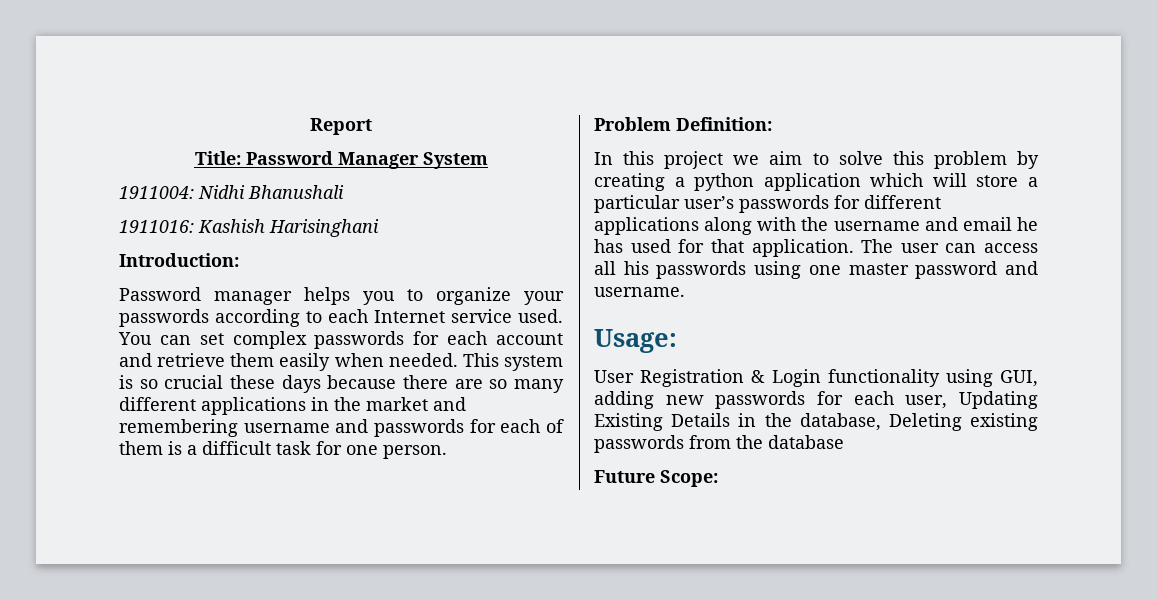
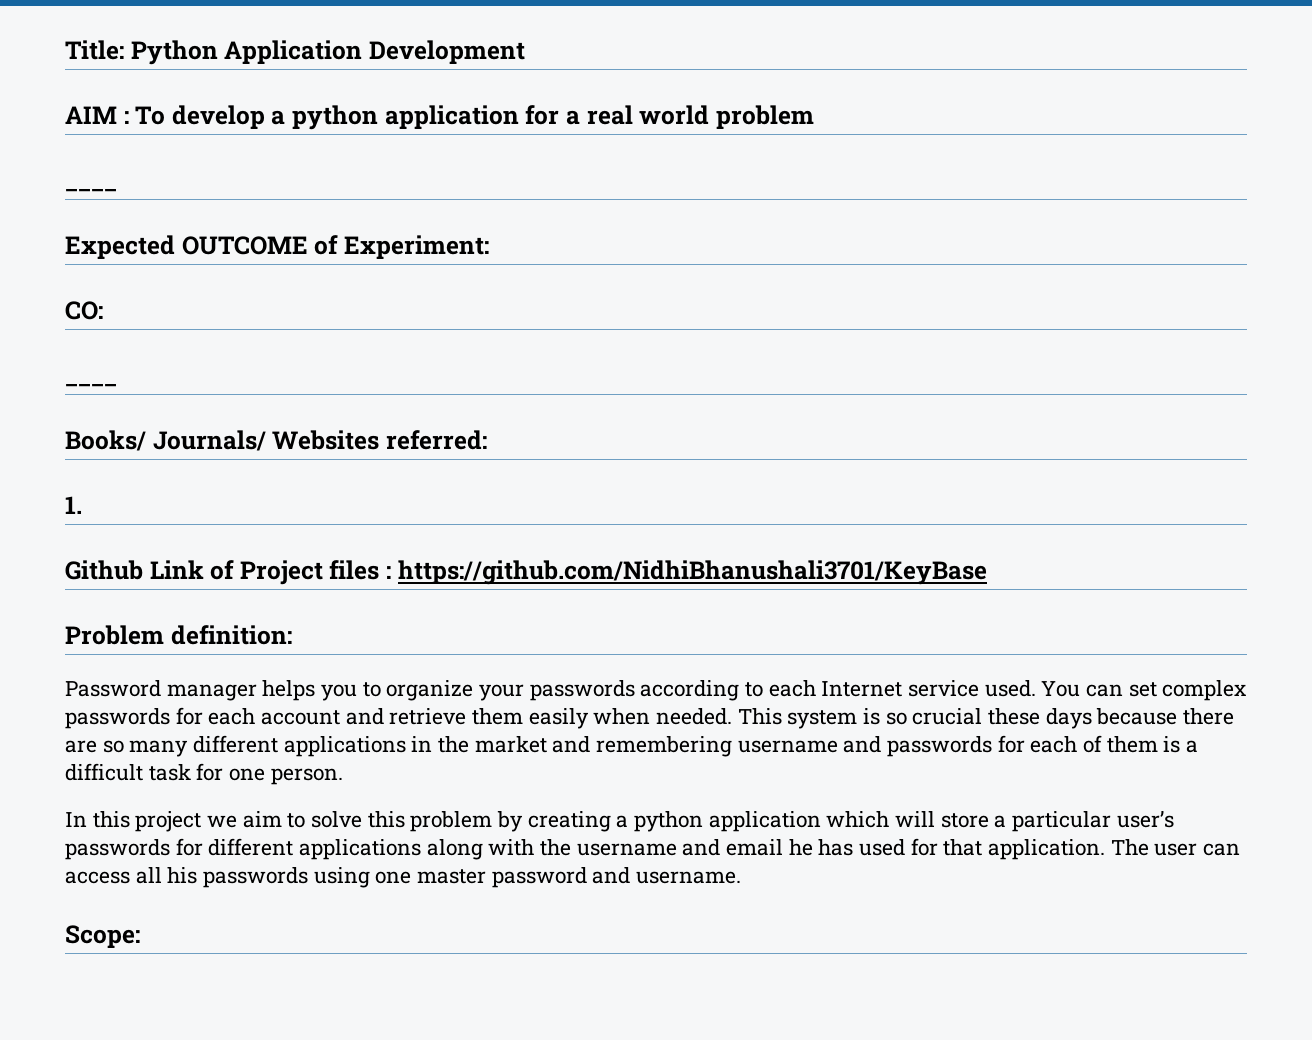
- Report
- Title: Password Manager System
- 1911004: Nidhi Bhanushali
- 1911016: Kashish Harisinghani
- Introduction:
+ Title: Python Application Development
+ AIM : To develop a python application for a real world problem
+ ____
+ Expected OUTCOME of Experiment:
+ CO:
+ ____
+ Books/ Journals/ Websites referred:
+ 1.
+ Github Link of Project files : https://github.com/NidhiBhanushali3701/KeyBase
+ Problem definition:
- Problem Definition:
- Usage:
- User Registration & Login functionality using GUI, adding new passwords for each user, Updating Existing Details in the database, Deleting existing passwords from the database
- Future Scope:
+ Scope:

